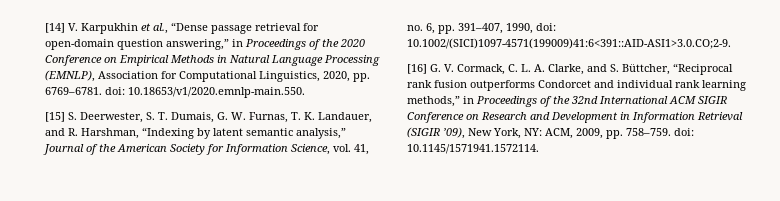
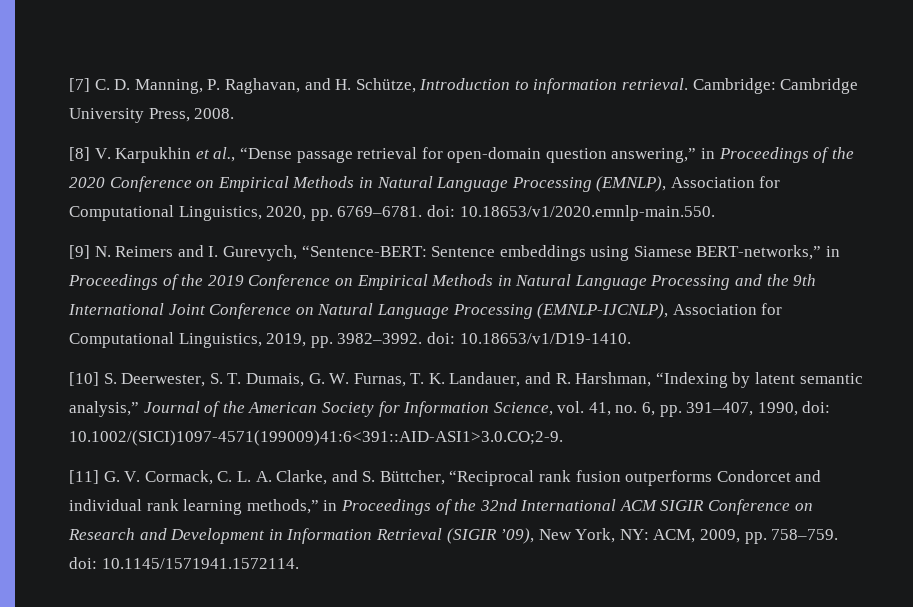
- [14] V. Karpukhin et al., “Dense passage retrieval for open-domain question answering,” in Proceedings of the 2020 Conference on Empirical Methods in Natural Language Processing (EMNLP), Association for Computational Linguistics, 2020, pp. 6769–6781. doi: 10.18653/v1/2020.emnlp-main.550.
+ [7] C. D. Manning, P. Raghavan, and H. Schütze, Introduction to information retrieval. Cambridge: Cambridge University Press, 2008.
+ [8] V. Karpukhin et al., “Dense passage retrieval for open-domain question answering,” in Proceedings of the 2020 Conference on Empirical Methods in Natural Language Processing (EMNLP), Association for Computational Linguistics, 2020, pp. 6769–6781. doi: 10.18653/v1/2020.emnlp-main.550.
- [15] S. Deerwester, S. T. Dumais, G. W. Furnas, T. K. Landauer, and R. Harshman, “Indexing by latent semantic analysis,” Journal of the American Society for Information Science, vol. 41, no. 6, pp. 391–407, 1990, doi: 10.1002/(SICI)1097-4571(199009)41:6<391::AID-ASI1>3.0.CO;2-9.
+ [9] N. Reimers and I. Gurevych, “Sentence-BERT: Sentence embeddings using Siamese BERT-networks,” in Proceedings of the 2019 Conference on Empirical Methods in Natural Language Processing and the 9th International Joint Conference on Natural Language Processing (EMNLP-IJCNLP), Association for Computational Linguistics, 2019, pp. 3982–3992. doi: 10.18653/v1/D19-1410.
+ [10] S. Deerwester, S. T. Dumais, G. W. Furnas, T. K. Landauer, and R. Harshman, “Indexing by latent semantic analysis,” Journal of the American Society for Information Science, vol. 41, no. 6, pp. 391–407, 1990, doi: 10.1002/(SICI)1097-4571(199009)41:6<391::AID-ASI1>3.0.CO;2-9.
- [16] G. V. Cormack, C. L. A. Clarke, and S. Büttcher, “Reciprocal rank fusion outperforms Condorcet and individual rank learning methods,” in Proceedings of the 32nd International ACM SIGIR Conference on Research and Development in Information Retrieval (SIGIR ’09), New York, NY: ACM, 2009, pp. 758–759. doi: 10.1145/1571941.1572114.
+ [11] G. V. Cormack, C. L. A. Clarke, and S. Büttcher, “Reciprocal rank fusion outperforms Condorcet and individual rank learning methods,” in Proceedings of the 32nd International ACM SIGIR Conference on Research and Development in Information Retrieval (SIGIR ’09), New York, NY: ACM, 2009, pp. 758–759. doi: 10.1145/1571941.1572114.

